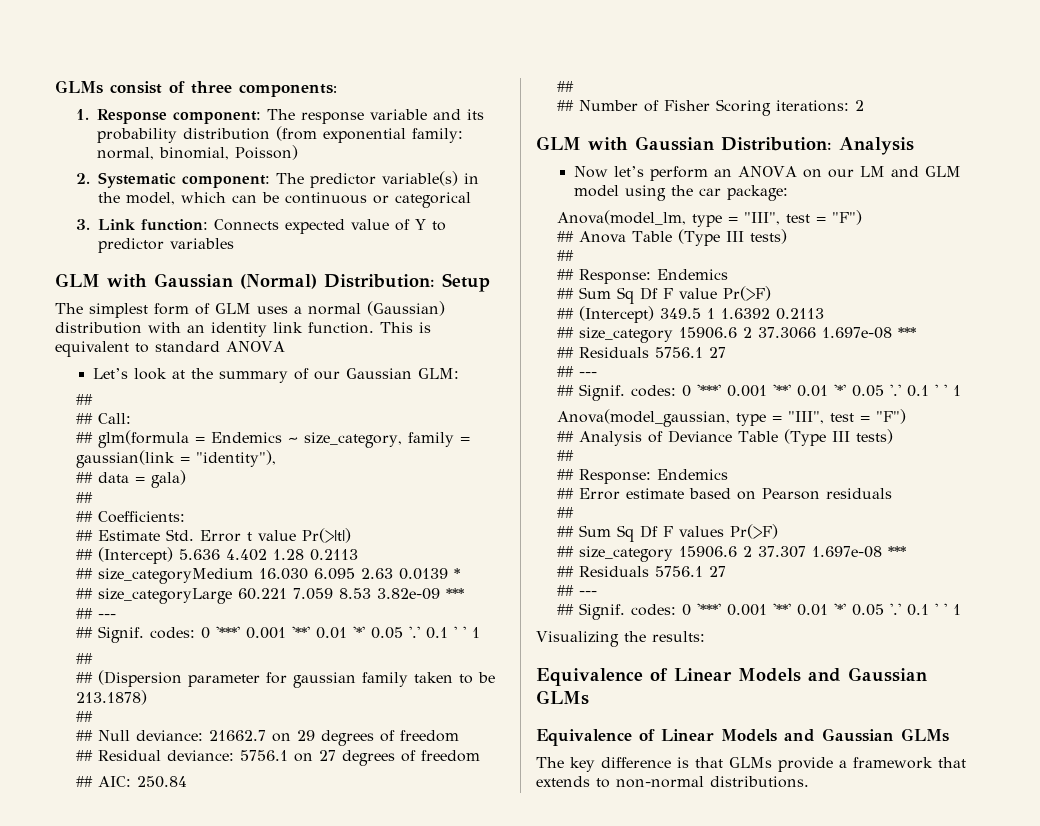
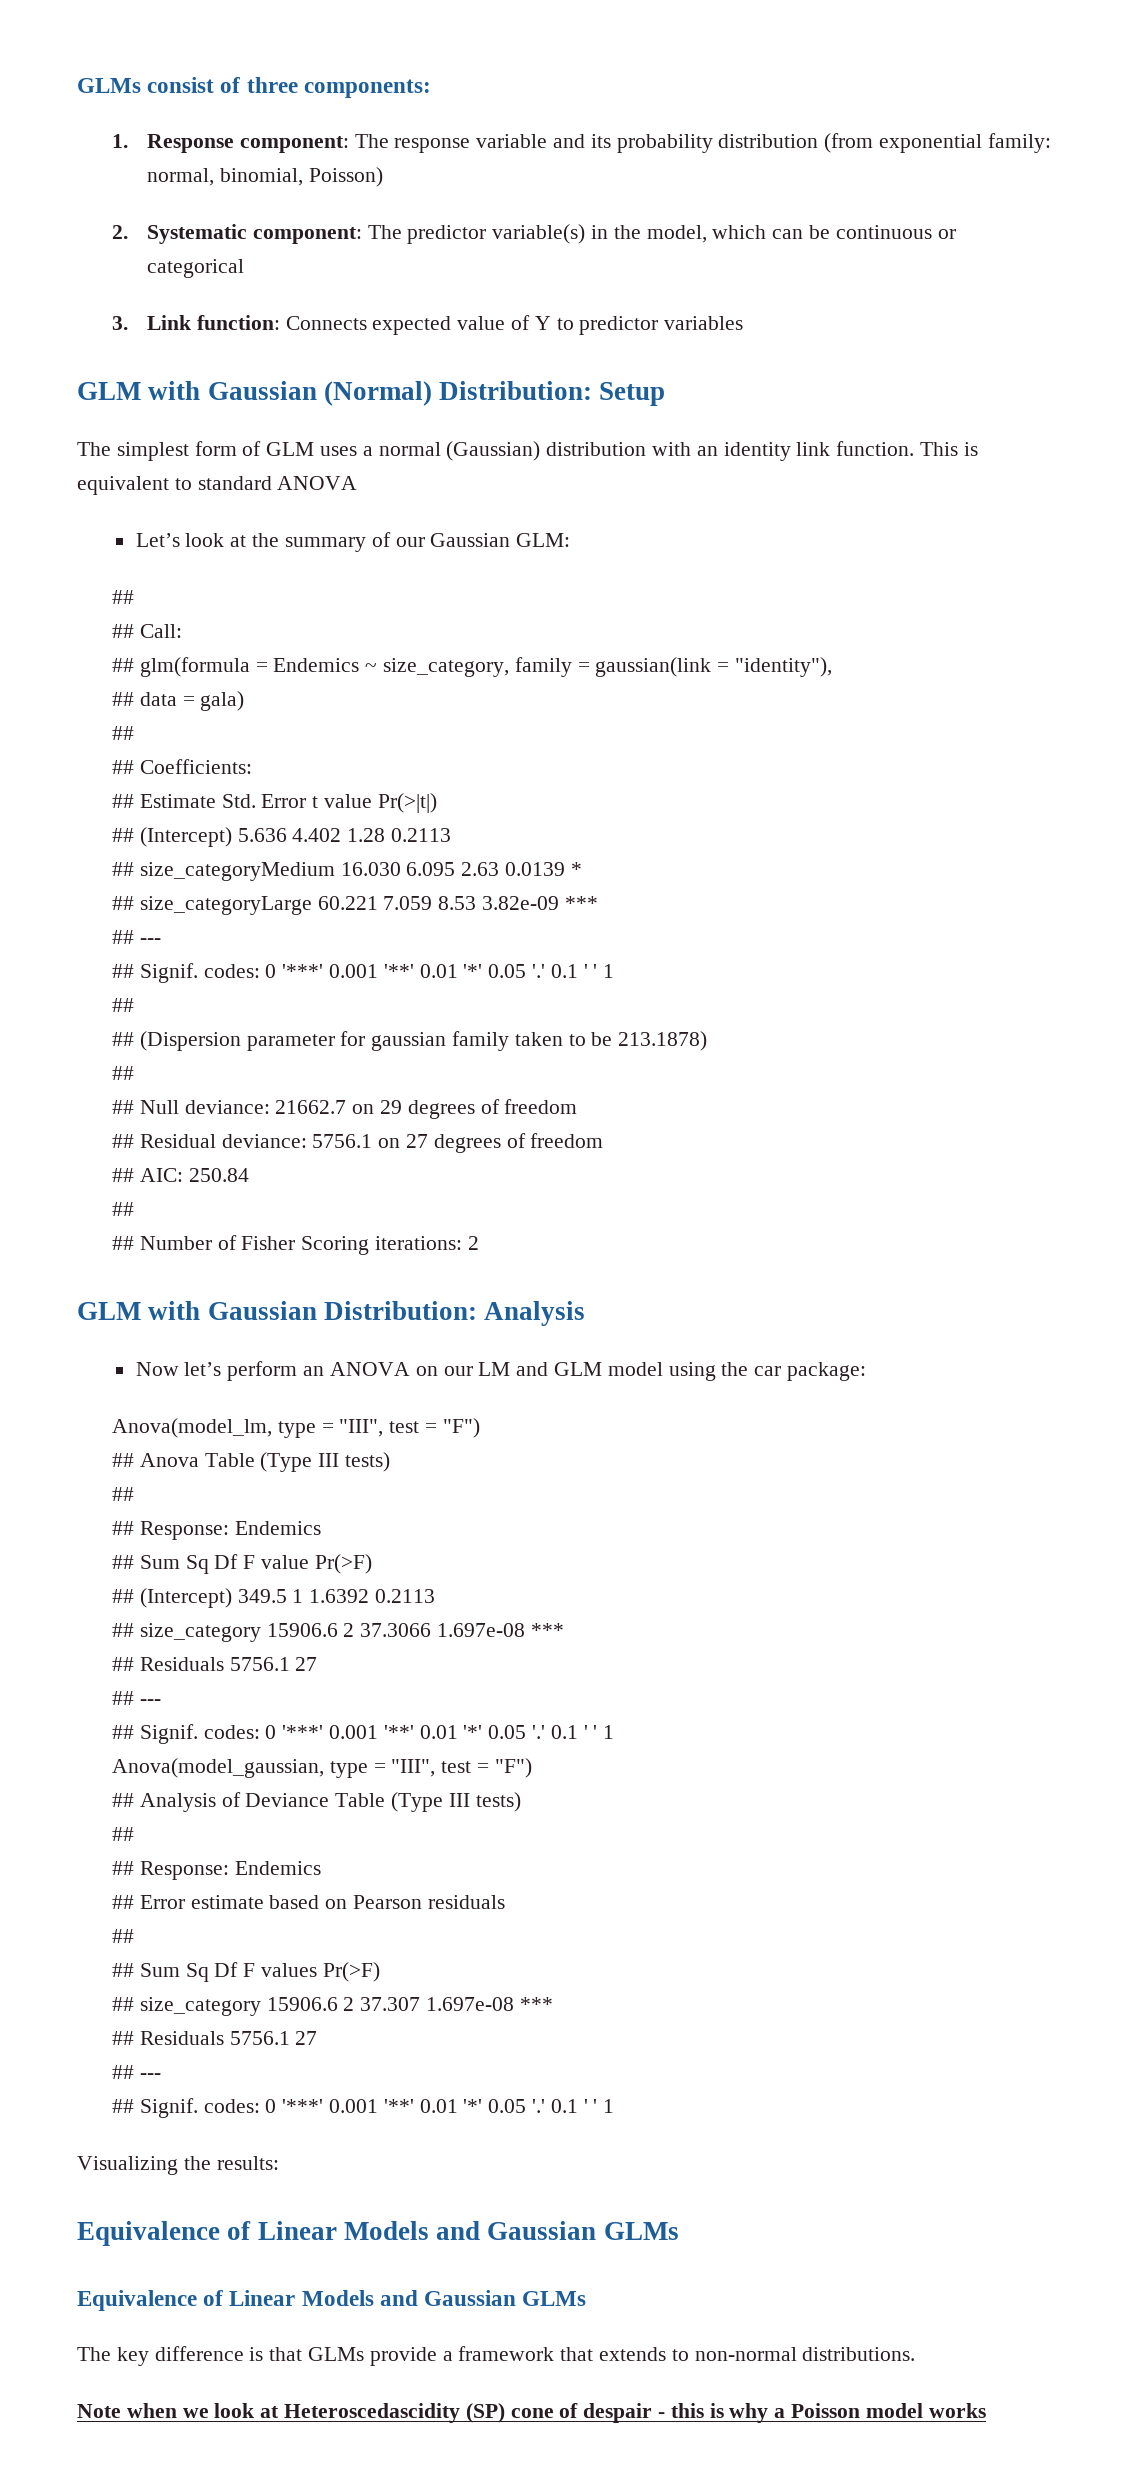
+ Note when we look at Heteroscedascidity (SP) cone of despair - this is why a Poisson model works

